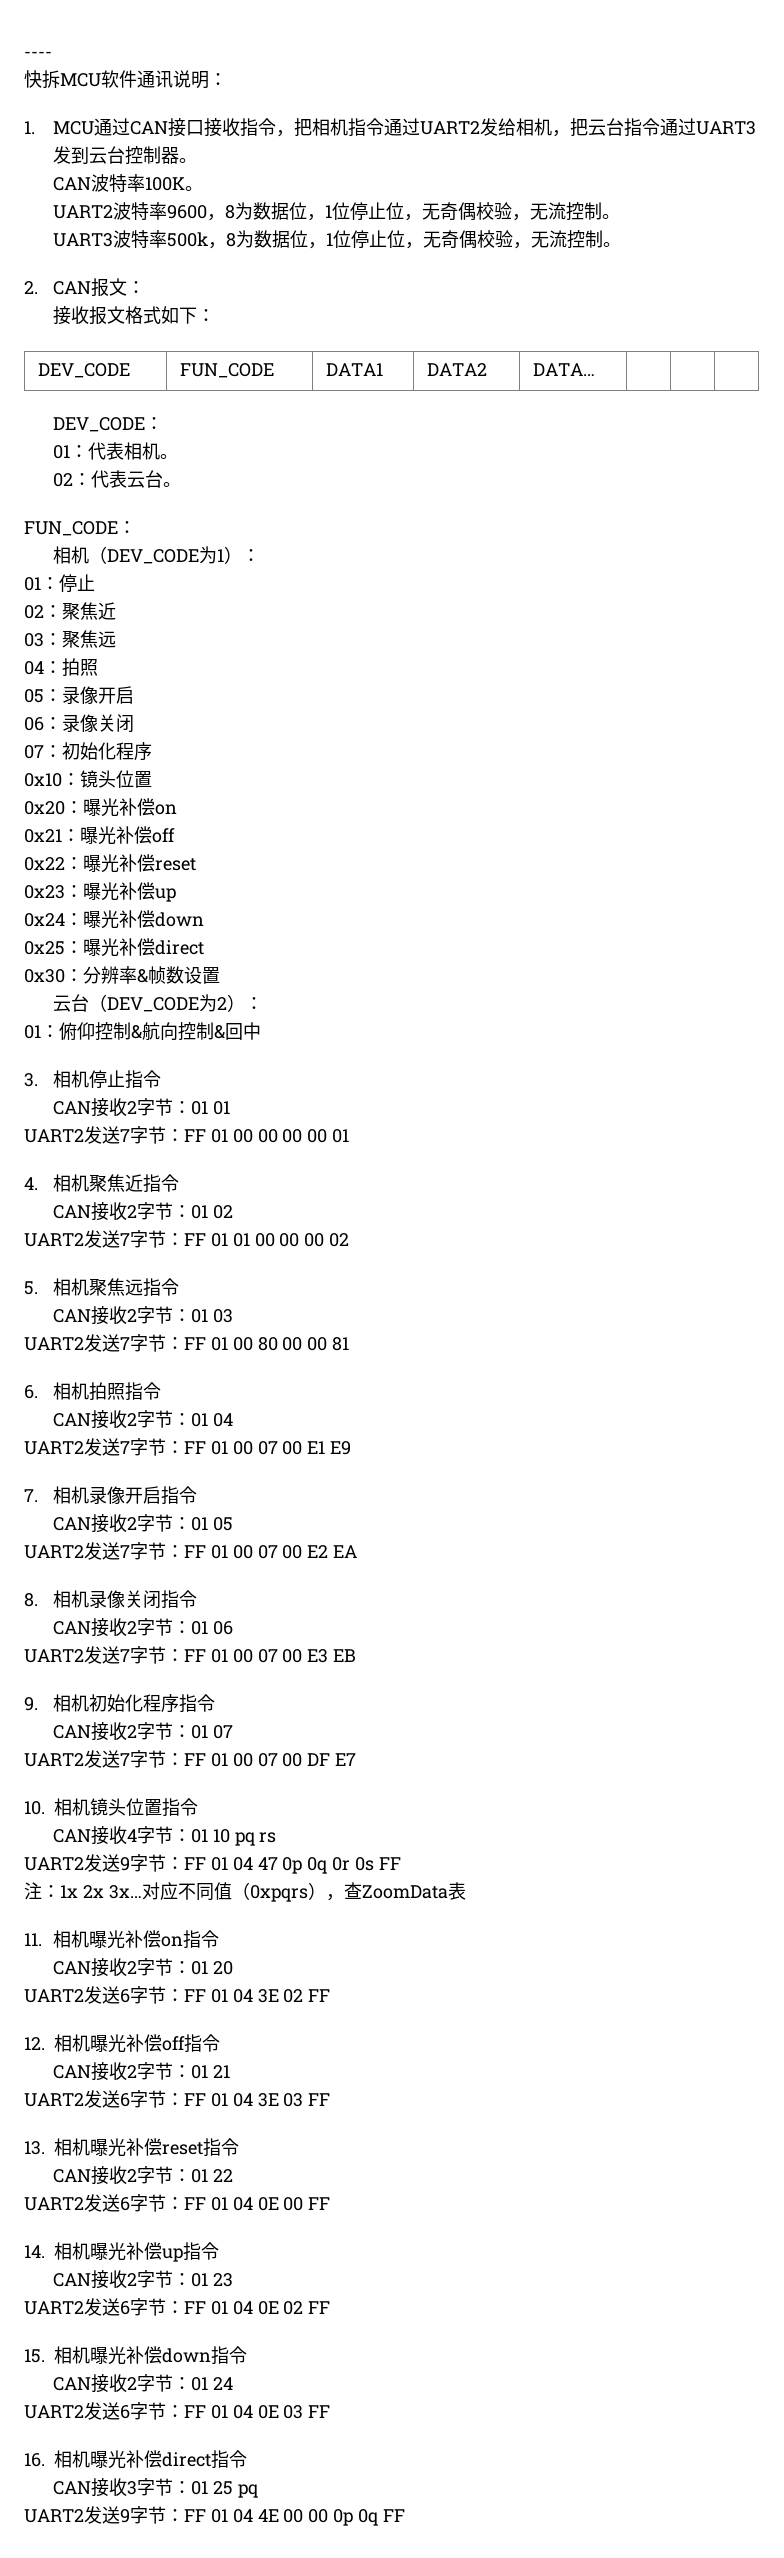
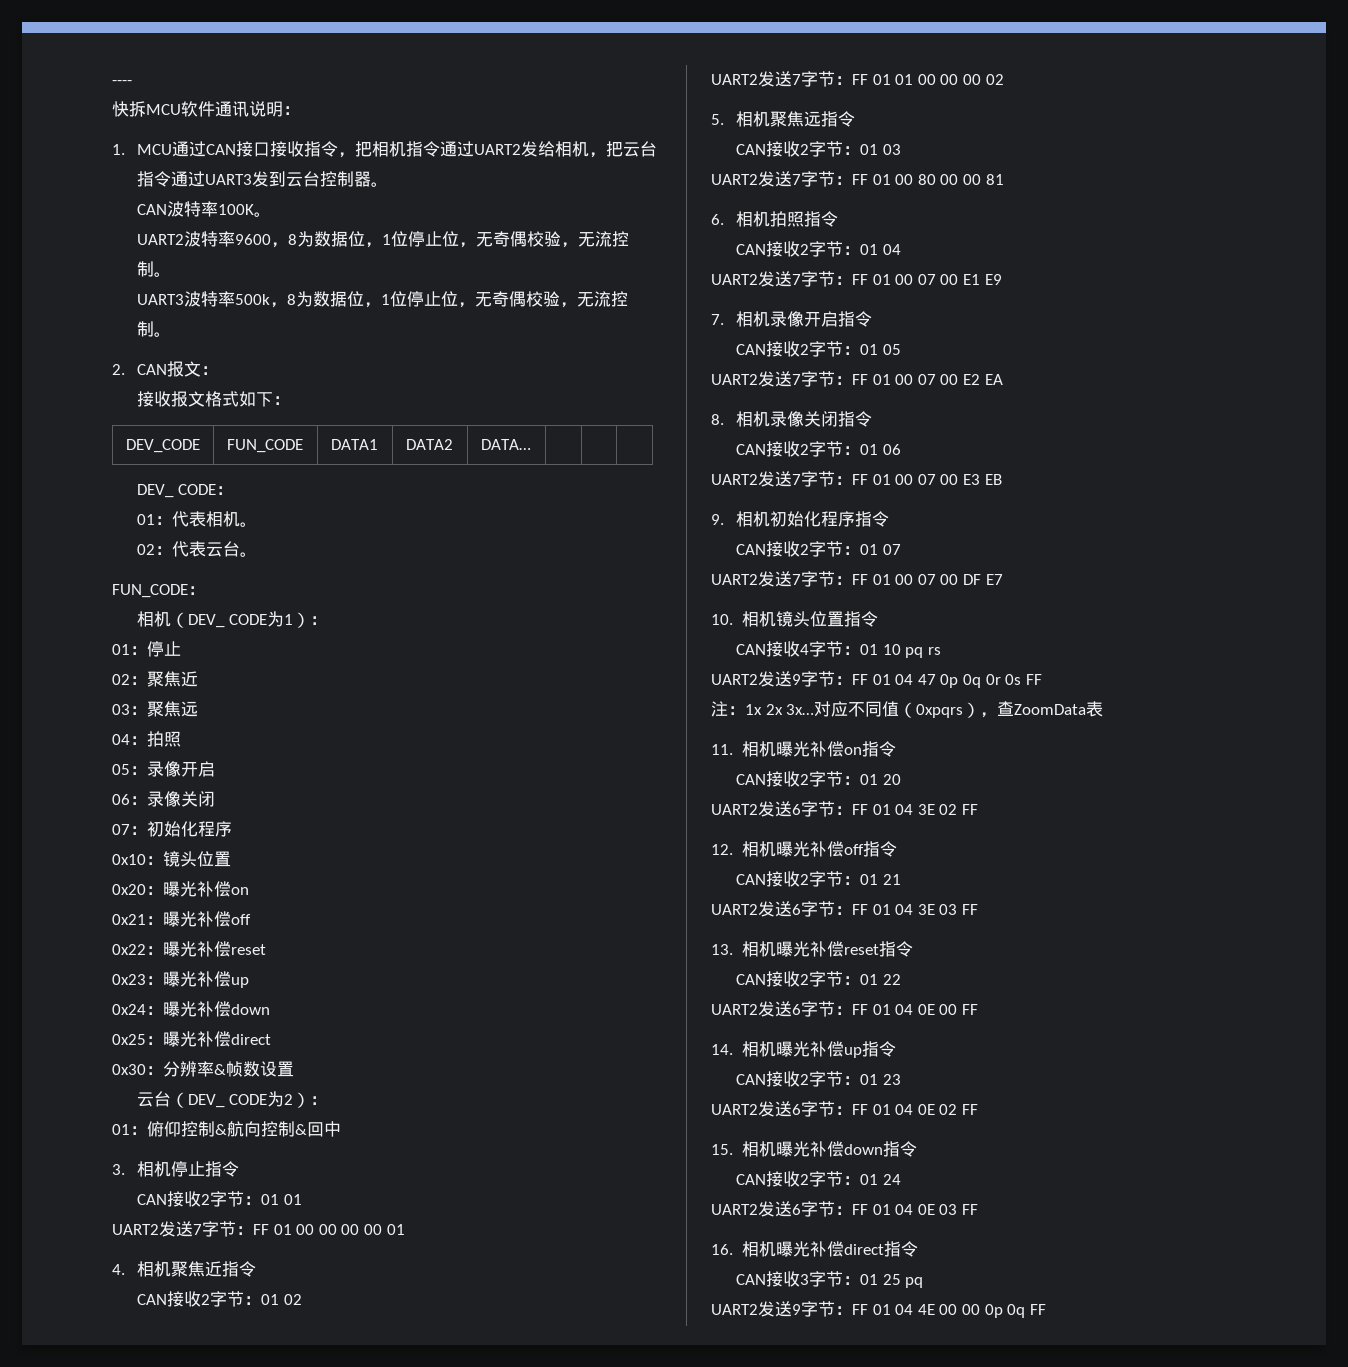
- DEV_CODE：
+ DEV_ CODE：
- 相机（DEV_CODE为1）：
+ 相机（DEV_ CODE为1）：
- 云台（DEV_CODE为2）：
+ 云台（DEV_ CODE为2）：

